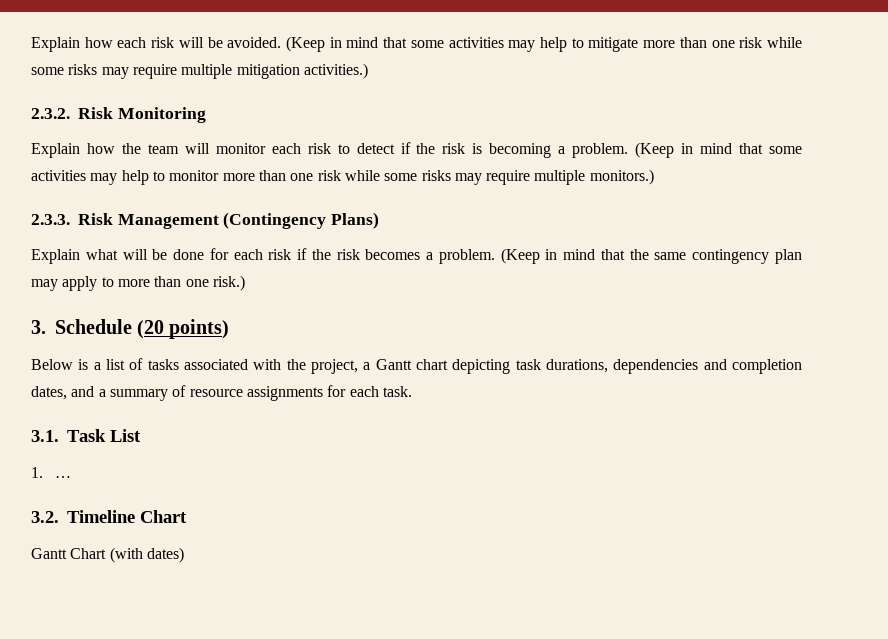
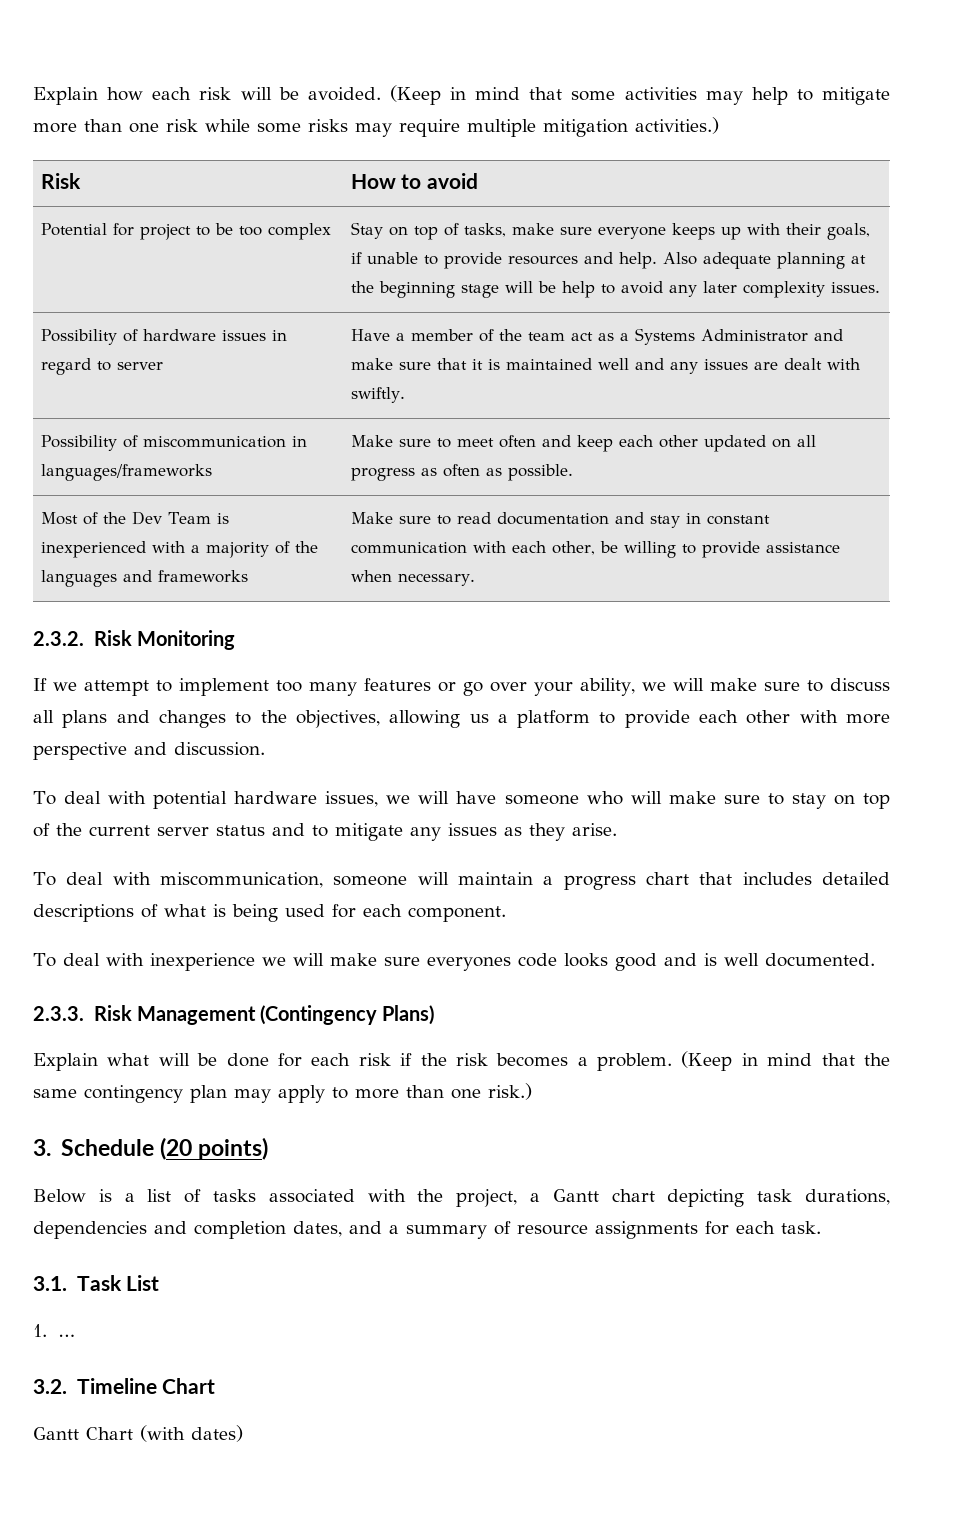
+ Risk | How to avoid
+ Potential for project to be too complex | Stay on top of tasks, make sure everyone keeps up with their goals, if unable to provide resources and help. Also adequate planning at the beginning stage will be help to avoid any later complexity issues.
+ Possibility of hardware issues in regard to server | Have a member of the team act as a Systems Administrator and make sure that it is maintained well and any issues are dealt with swiftly.
+ Possibility of miscommunication in languages/frameworks | Make sure to meet often and keep each other updated on all progress as often as possible.
+ Most of the Dev Team is inexperienced with a majority of the languages and frameworks | Make sure to read documentation and stay in constant communication with each other, be willing to provide assistance when necessary.
  2.3.2. Risk Monitoring
- Explain how the team will monitor each risk to detect if the risk is becoming a problem. (Keep in mind that some activities may help to monitor more than one risk while some risks may require multiple monitors.)
+ If we attempt to implement too many features or go over your ability, we will make sure to discuss all plans and changes to the objectives, allowing us a platform to provide each other with more perspective and discussion.
+ To deal with potential hardware issues, we will have someone who will make sure to stay on top of the current server status and to mitigate any issues as they arise.
+ To deal with miscommunication, someone will maintain a progress chart that includes detailed descriptions of what is being used for each component.
+ To deal with inexperience we will make sure everyones code looks good and is well documented.

